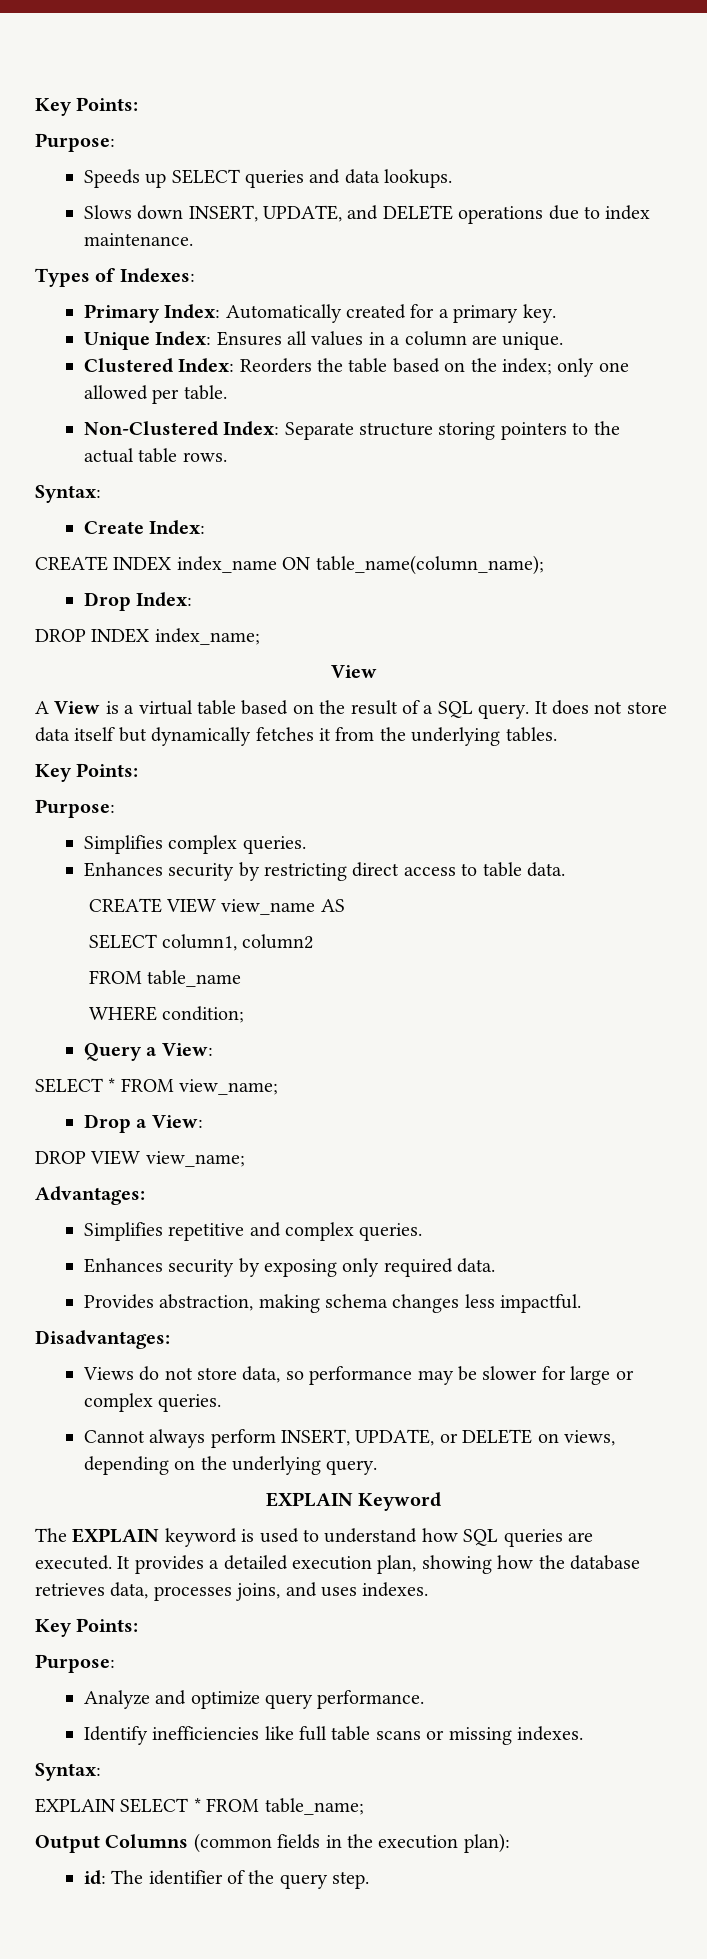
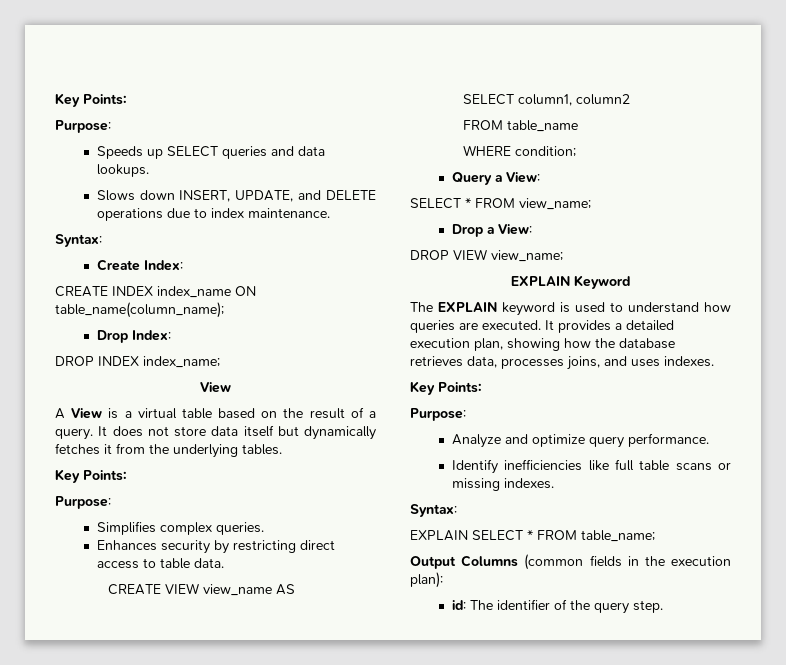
- Types of Indexes:
- Primary Index: Automatically created for a primary key.
- Unique Index: Ensures all values in a column are unique.
- Clustered Index: Reorders the table based on the index; only one allowed per table.
- Non-Clustered Index: Separate structure storing pointers to the actual table rows.
- A View is a virtual table based on the result of a SQL query.
+ A View is a virtual table based on the result of a query.
- Advantages:
- Simplifies repetitive and complex queries.
- Enhances security by exposing only required data.
- Provides abstraction, making schema changes less impactful.
- Disadvantages:
- Views do not store data, so performance may be slower for large or complex queries.
- Cannot always perform INSERT, UPDATE, or DELETE on views, depending on the underlying query.
- The EXPLAIN keyword is used to understand how SQL queries are executed.
+ The EXPLAIN keyword is used to understand how queries are executed.

